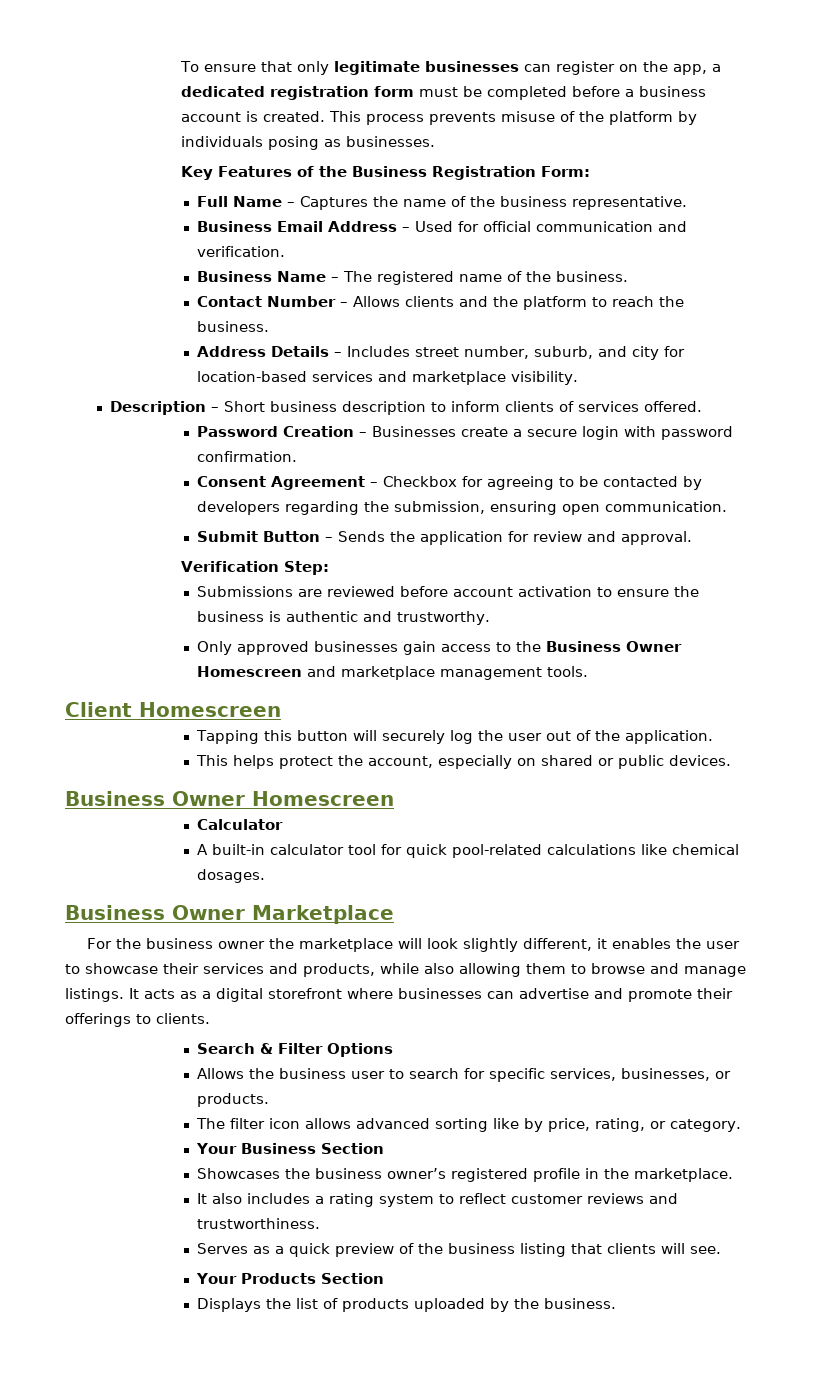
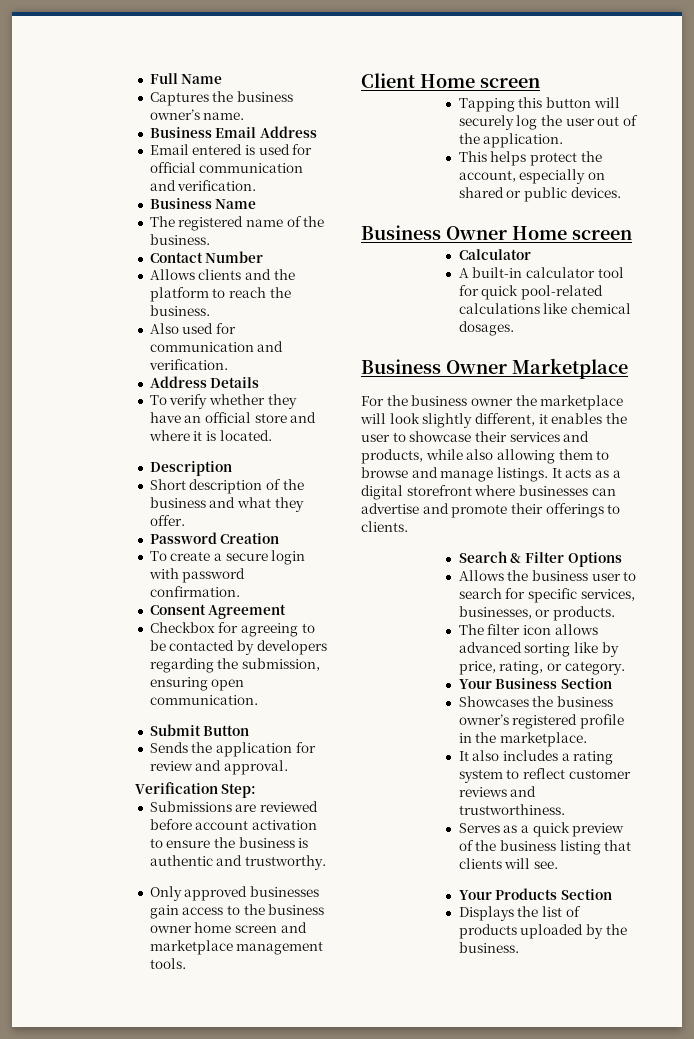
- To ensure that only legitimate businesses can register on the app, a dedicated registration form must be completed before a business account is created. This process prevents misuse of the platform by individuals posing as businesses.
- Key Features of the Business Registration Form:
- Full Name – Captures the name of the business representative.
+ Full Name
+ Captures the business owner’s name.
- Business Email Address – Used for official communication and verification.
+ Business Email Address
+ Email entered is used for official communication and verification.
- Business Name – The registered name of the business.
+ Business Name
+ The registered name of the business.
- Contact Number – Allows clients and the platform to reach the business.
+ Contact Number
+ Allows clients and the platform to reach the business.
- Address Details – Includes street number, suburb, and city for location-based services and marketplace visibility.
- Description – Short business description to inform clients of services offered.
+ Also used for communication and verification.
+ Address Details
+ To verify whether they have an official store and where it is located.
+ Description
+ Short description of the business and what they offer.
- Password Creation – Businesses create a secure login with password confirmation.
+ Password Creation
+ To create a secure login with password confirmation.
- Consent Agreement – Checkbox for agreeing to be contacted by developers regarding the submission, ensuring open communication.
+ Consent Agreement
+ Checkbox for agreeing to be contacted by developers regarding the submission, ensuring open communication.
- Submit Button – Sends the application for review and approval.
+ Submit Button
+ Sends the application for review and approval.
- Only approved businesses gain access to the Business Owner Homescreen and marketplace management tools.
+ Only approved businesses gain access to the business owner home screen and marketplace management tools.
- Client Homescreen
+ Client Home screen
  This helps protect the account, especially on shared or public devices.
- Business Owner Homescreen
+ Business Owner Home screen

